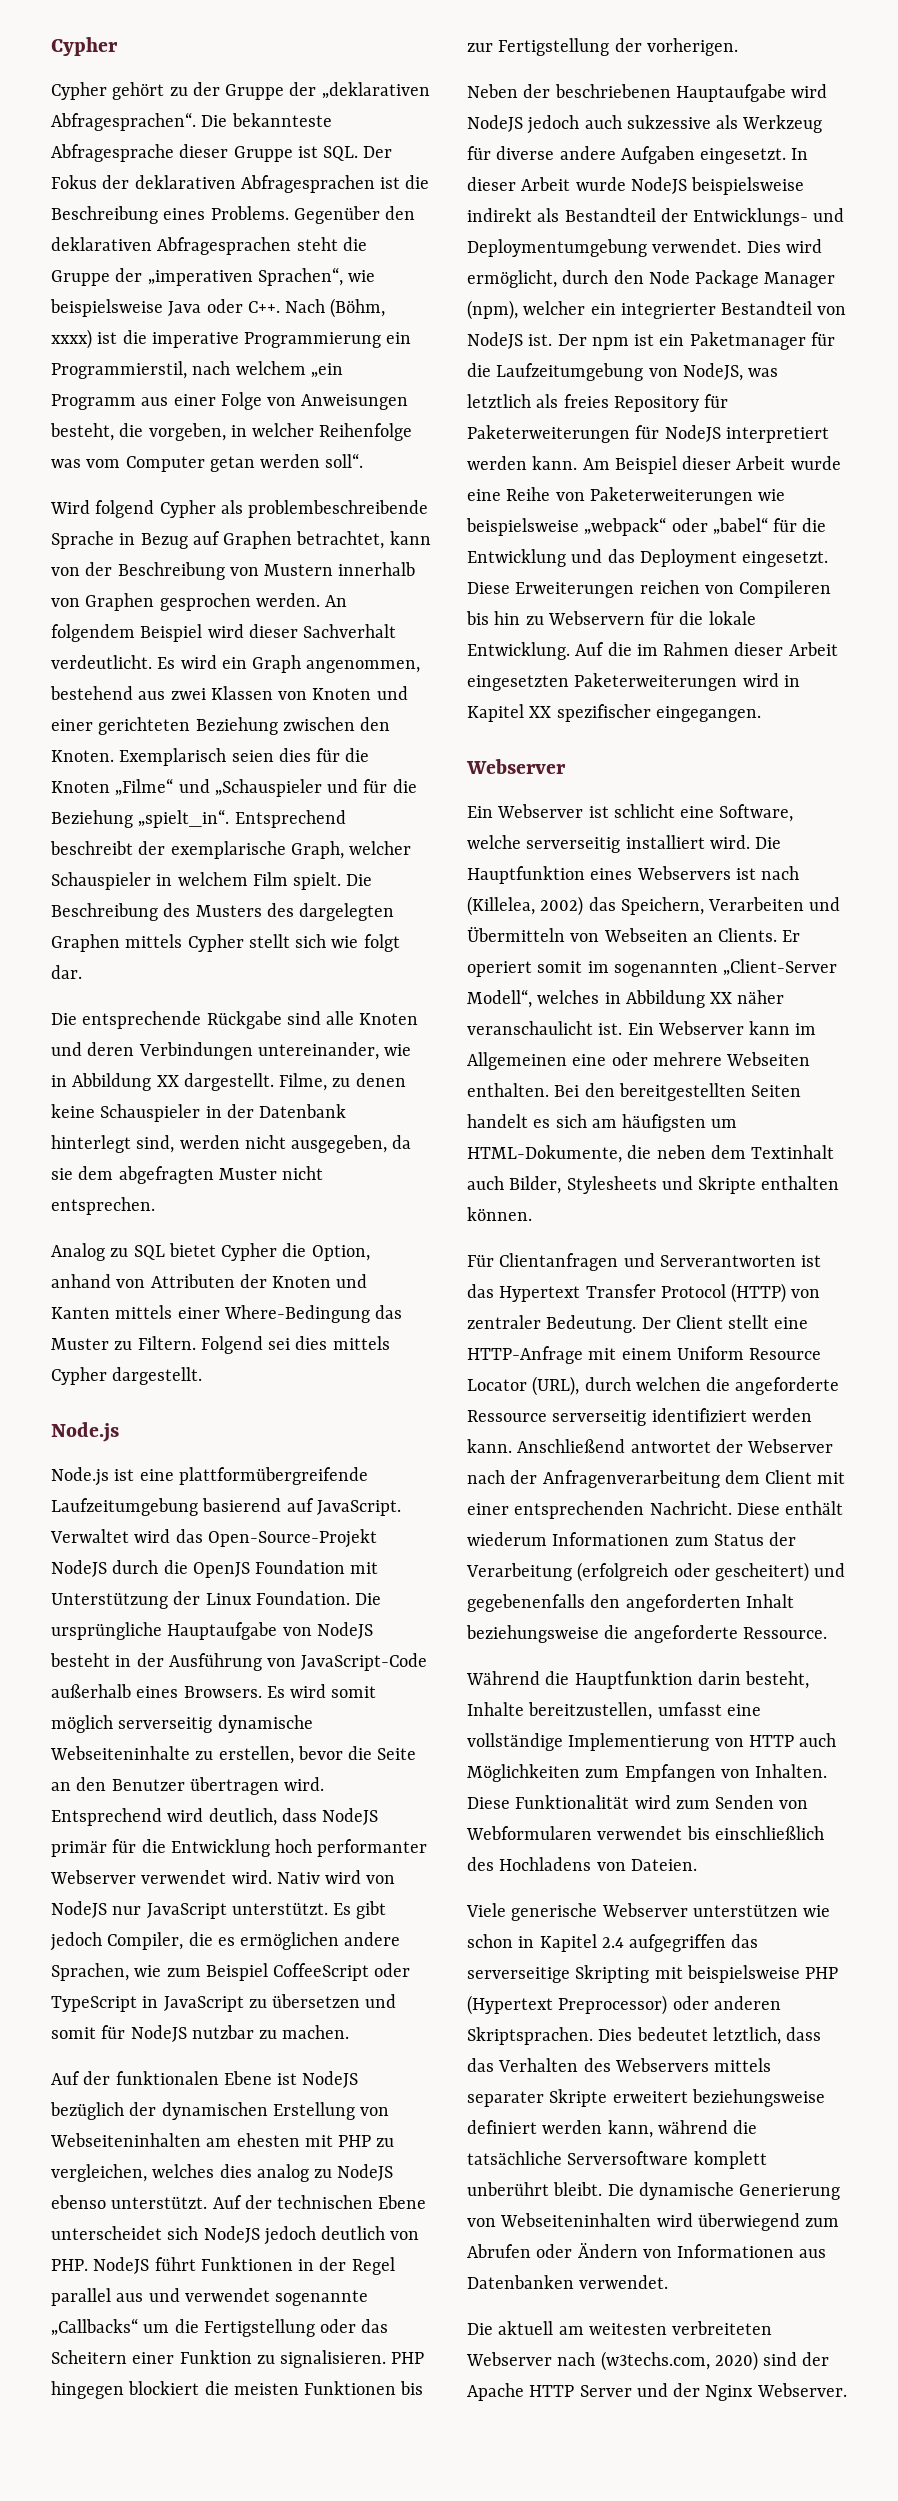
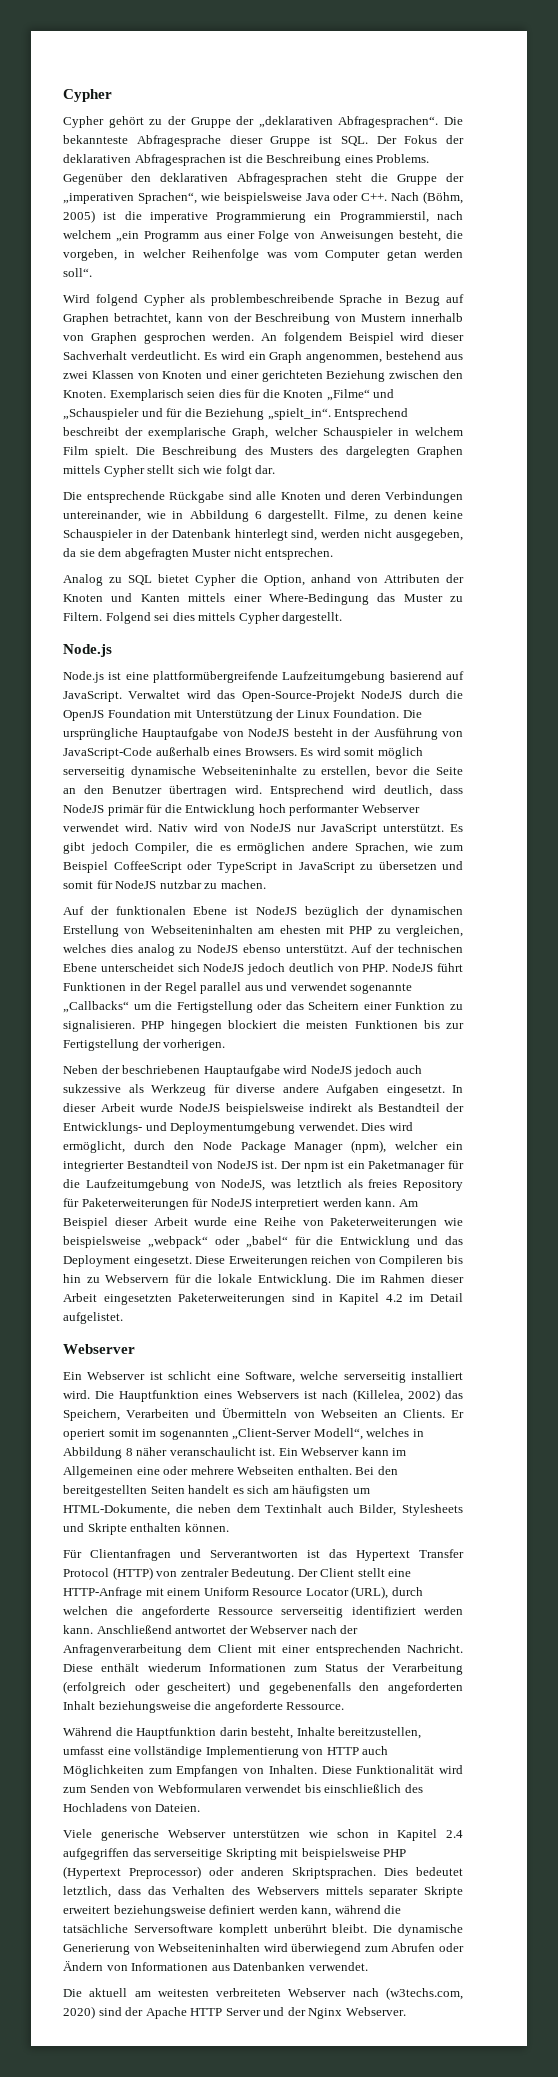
- Gegenüber den deklarativen Abfragesprachen steht die Gruppe der „imperativen Sprachen“, wie beispielsweise Java oder C++. Nach (Böhm, xxxx) ist die imperative Programmierung ein Programmierstil, nach welchem „ein Programm aus einer Folge von Anweisungen besteht, die vorgeben, in welcher Reihenfolge was vom Computer getan werden soll“.
+ Gegenüber den deklarativen Abfragesprachen steht die Gruppe der „imperativen Sprachen“, wie beispielsweise Java oder C++. Nach (Böhm, 2005) ist die imperative Programmierung ein Programmierstil, nach welchem „ein Programm aus einer Folge von Anweisungen besteht, die vorgeben, in welcher Reihenfolge was vom Computer getan werden soll“.
- Die entsprechende Rückgabe sind alle Knoten und deren Verbindungen untereinander, wie in Abbildung XX dargestellt.
+ Die entsprechende Rückgabe sind alle Knoten und deren Verbindungen untereinander, wie in Abbildung 6 dargestellt.
- Auf die im Rahmen dieser Arbeit eingesetzten Paketerweiterungen wird in Kapitel XX spezifischer eingegangen.
+ Die im Rahmen dieser Arbeit eingesetzten Paketerweiterungen sind in Kapitel 4.2 im Detail aufgelistet.
- Er operiert somit im sogenannten „Client-Server Modell“, welches in Abbildung XX näher veranschaulicht ist.
+ Er operiert somit im sogenannten „Client-Server Modell“, welches in Abbildung 8 näher veranschaulicht ist.

